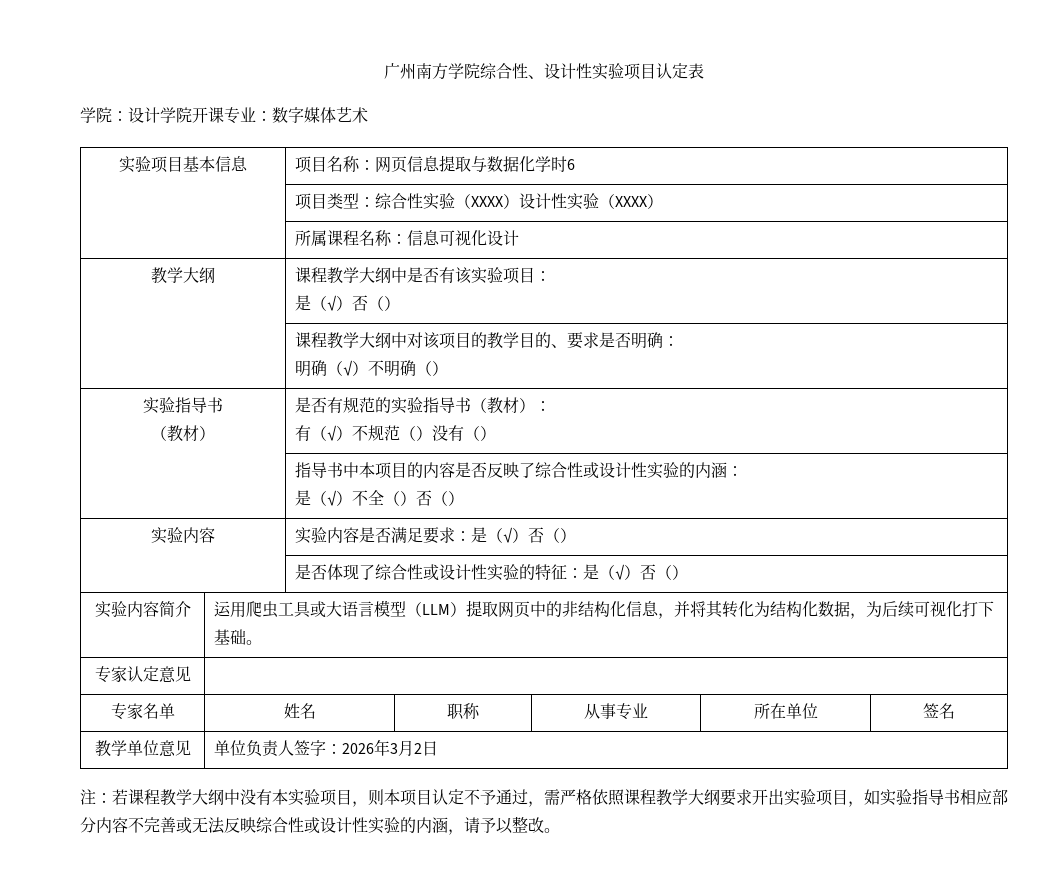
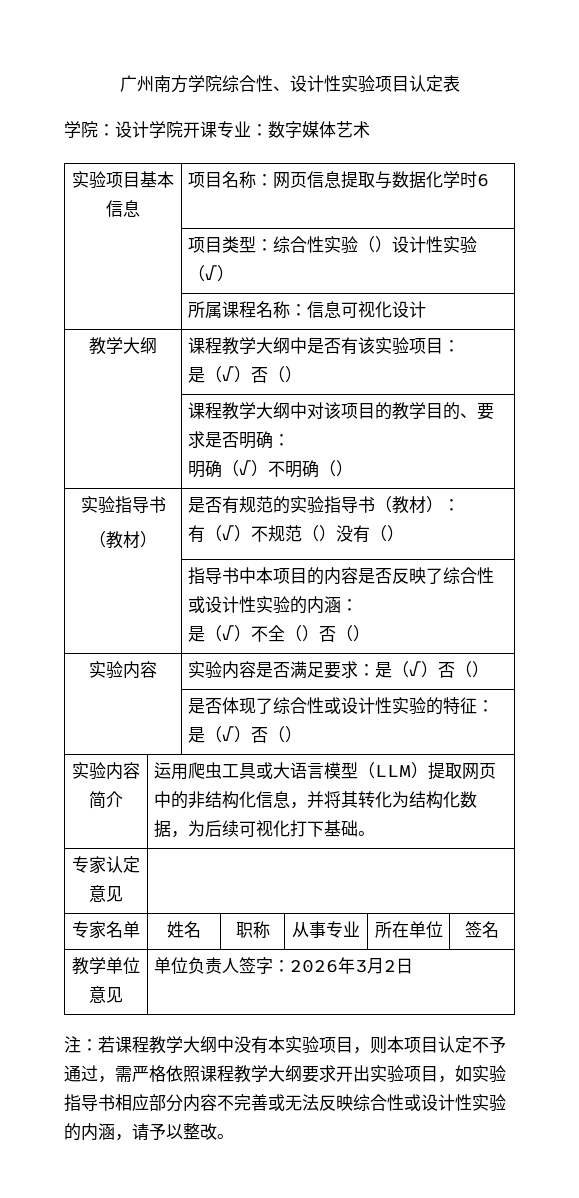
- | 项目类型：综合性实验（XXXX）设计性实验（XXXX）
+ | 项目类型：综合性实验（）设计性实验（√）

